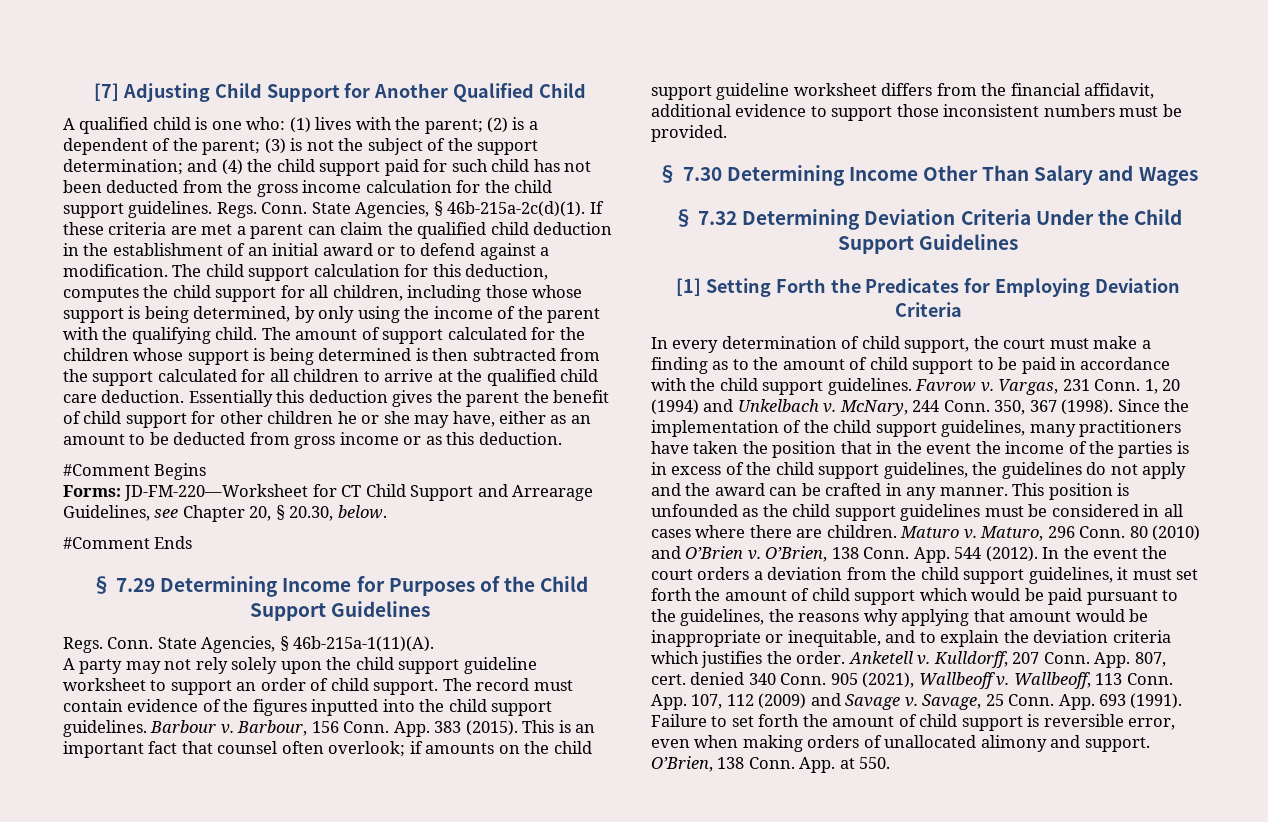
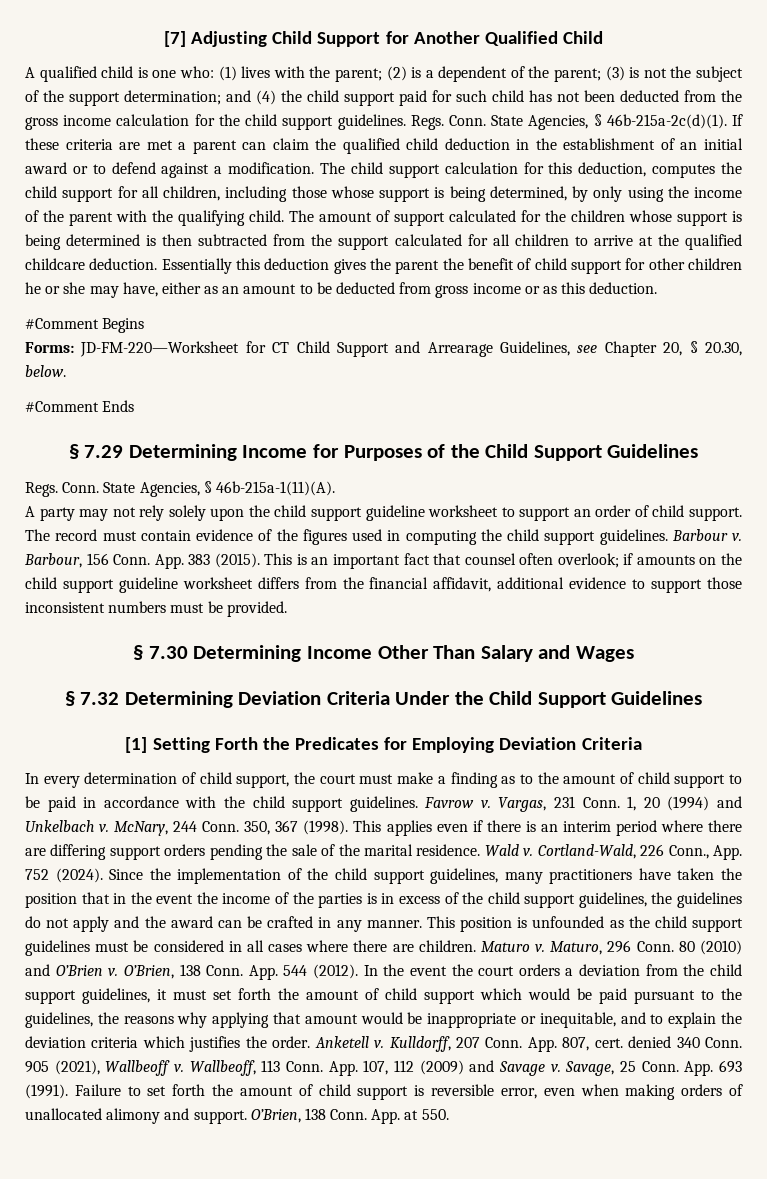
- The amount of support calculated for the children whose support is being determined is then subtracted from the support calculated for all children to arrive at the qualified child care deduction.
+ The amount of support calculated for the children whose support is being determined is then subtracted from the support calculated for all children to arrive at the qualified childcare deduction.
- The record must contain evidence of the figures inputted into the child support guidelines.
+ The record must contain evidence of the figures used in computing the child support guidelines.
+ This applies even if there is an interim period where there are differing support orders pending the sale of the marital residence. Wald v. Cortland-Wald, 226 Conn., App. 752 (2024).

